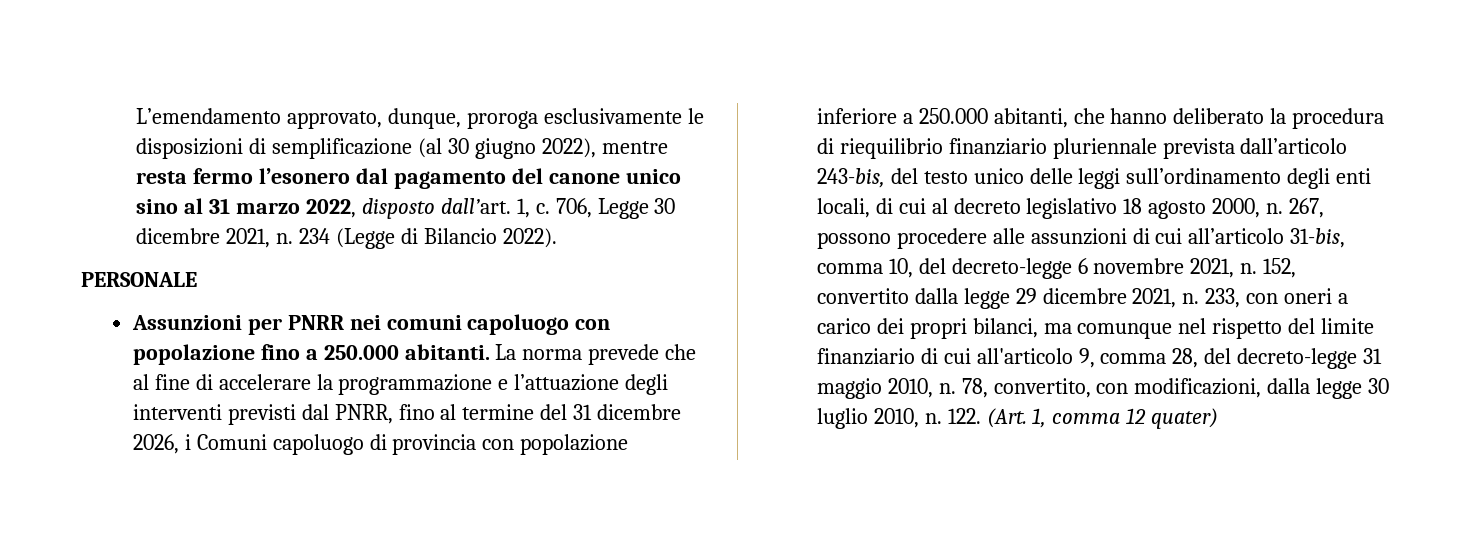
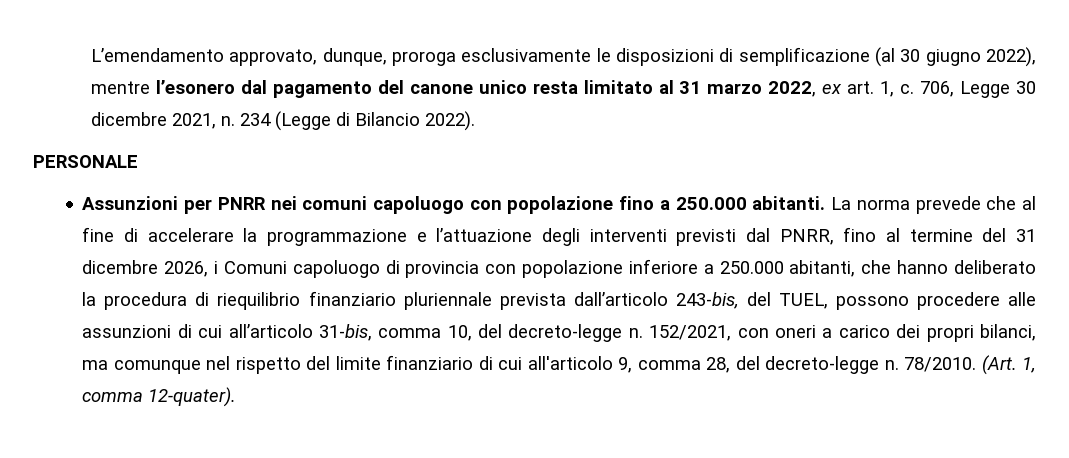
- L’emendamento approvato, dunque, proroga esclusivamente le disposizioni di semplificazione (al 30 giugno 2022), mentre resta fermo l’esonero dal pagamento del canone unico sino al 31 marzo 2022, disposto dall’art. 1, c.
+ L’emendamento approvato, dunque, proroga esclusivamente le disposizioni di semplificazione (al 30 giugno 2022), mentre l’esonero dal pagamento del canone unico resta limitato al 31 marzo 2022, ex art. 1, c.
- La norma prevede che al fine di accelerare la programmazione e l’attuazione degli interventi previsti dal PNRR, fino al termine del 31 dicembre 2026, i Comuni capoluogo di provincia con popolazione inferiore a 250.000 abitanti, che hanno deliberato la procedura di riequilibrio finanziario pluriennale prevista dall’articolo 243-bis, del testo unico delle leggi sull’ordinamento degli enti locali, di cui al decreto legislativo 18 agosto 2000, n. 267, possono procedere alle assunzioni di cui all’articolo 31-bis, comma 10, del decreto-legge 6 novembre 2021, n. 152, convertito dalla legge 29 dicembre 2021, n. 233, con oneri a carico dei propri bilanci, ma comunque nel rispetto del limite finanziario di cui all'articolo 9, comma 28, del decreto-legge 31 maggio 2010, n. 78, convertito, con modificazioni, dalla legge 30 luglio 2010, n. 122. (Art. 1, comma 12 quater)
+ La norma prevede che al fine di accelerare la programmazione e l’attuazione degli interventi previsti dal PNRR, fino al termine del 31 dicembre 2026, i Comuni capoluogo di provincia con popolazione inferiore a 250.000 abitanti, che hanno deliberato la procedura di riequilibrio finanziario pluriennale prevista dall’articolo 243-bis, del TUEL, possono procedere alle assunzioni di cui all’articolo 31-bis, comma 10, del decreto-legge n. 152/2021, con oneri a carico dei propri bilanci, ma comunque nel rispetto del limite finanziario di cui all'articolo 9, comma 28, del decreto-legge n. 78/2010. (Art. 1, comma 12-quater).

